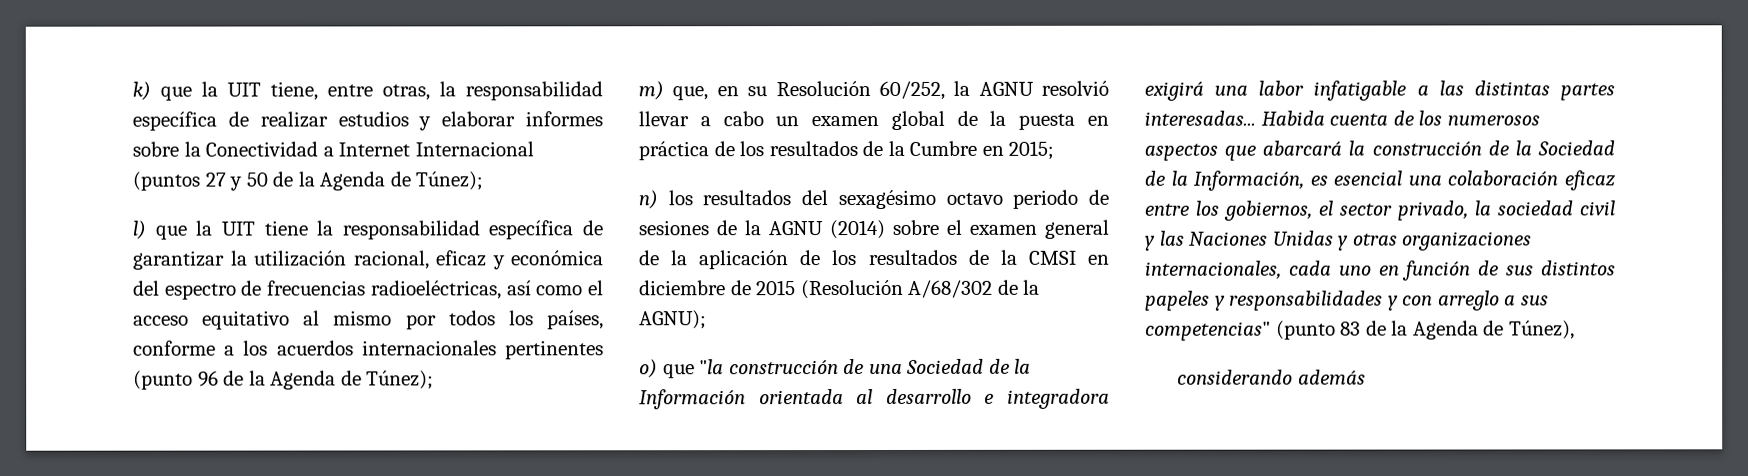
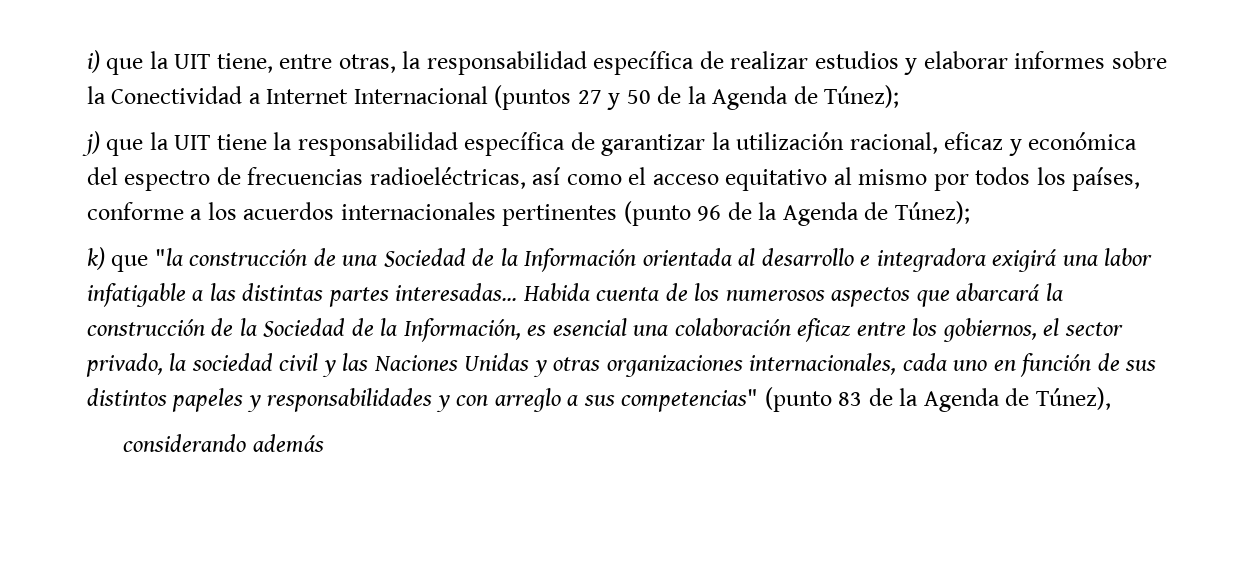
- k) que la UIT tiene, entre otras, la responsabilidad específica de realizar estudios y elaborar informes sobre la Conectividad a Internet Internacional (puntos 27 y 50 de la Agenda de Túnez);
+ i) que la UIT tiene, entre otras, la responsabilidad específica de realizar estudios y elaborar informes sobre la Conectividad a Internet Internacional (puntos 27 y 50 de la Agenda de Túnez);
- l) que la UIT tiene la responsabilidad específica de garantizar la utilización racional, eficaz y económica del espectro de frecuencias radioeléctricas, así como el acceso equitativo al mismo por todos los países, conforme a los acuerdos internacionales pertinentes (punto 96 de la Agenda de Túnez);
+ j) que la UIT tiene la responsabilidad específica de garantizar la utilización racional, eficaz y económica del espectro de frecuencias radioeléctricas, así como el acceso equitativo al mismo por todos los países, conforme a los acuerdos internacionales pertinentes (punto 96 de la Agenda de Túnez);
- m) que, en su Resolución 60/252, la AGNU resolvió llevar a cabo un examen global de la puesta en práctica de los resultados de la Cumbre en 2015;
- n) los resultados del sexagésimo octavo periodo de sesiones de la AGNU (2014) sobre el examen general de la aplicación de los resultados de la CMSI en diciembre de 2015 (Resolución A/68/302 de la AGNU);
- o) que "la construcción de una Sociedad de la Información orientada al desarrollo e integradora exigirá una labor infatigable a las distintas partes interesadas...
+ k) que "la construcción de una Sociedad de la Información orientada al desarrollo e integradora exigirá una labor infatigable a las distintas partes interesadas...

